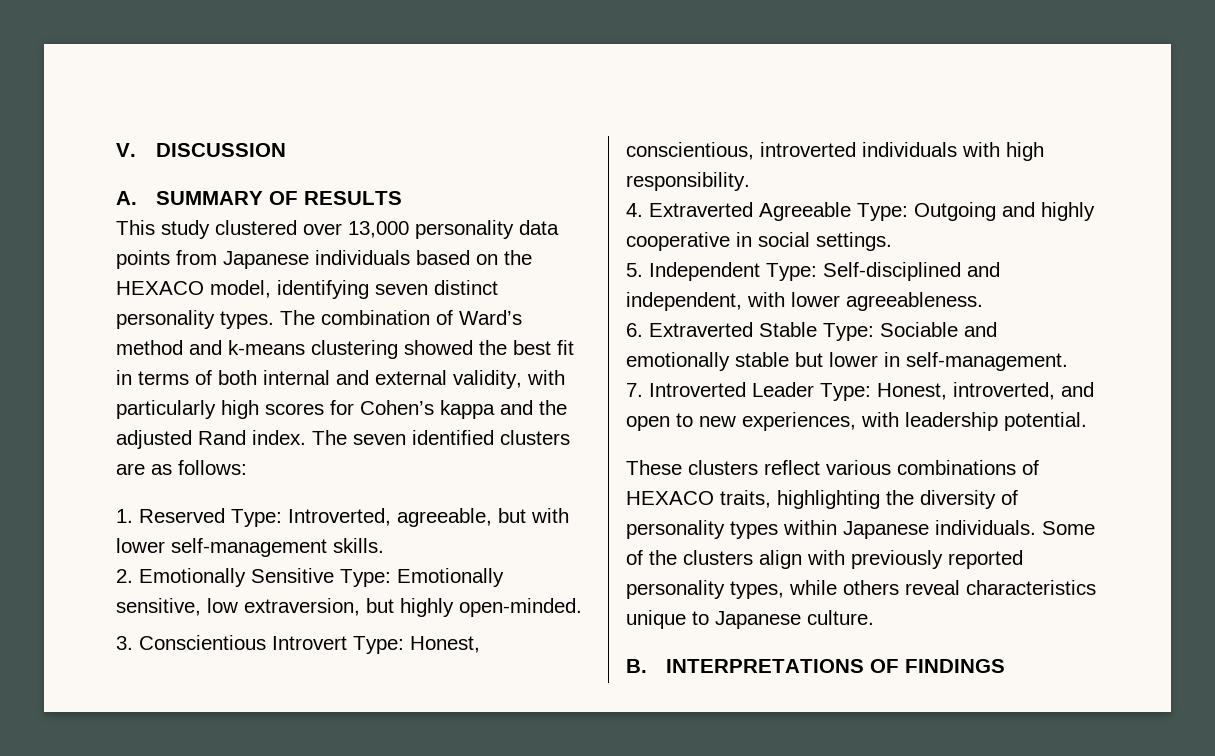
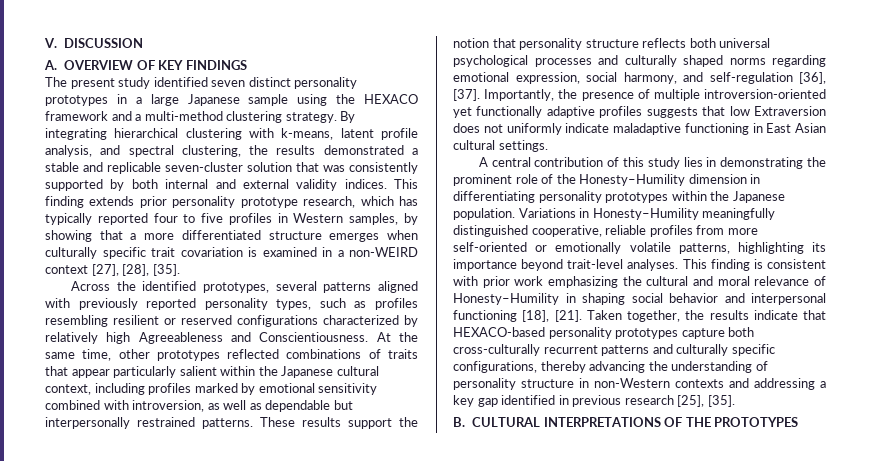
- A. SUMMARY OF RESULTS
- This study clustered over 13,000 personality data points from Japanese individuals based on the HEXACO model, identifying seven distinct personality types. The combination of Ward’s method and k-means clustering showed the best fit in terms of both internal and external validity, with particularly high scores for Cohen’s kappa and the adjusted Rand index. The seven identified clusters are as follows:
- 1. Reserved Type: Introverted, agreeable, but with lower self-management skills.
- 2. Emotionally Sensitive Type: Emotionally sensitive, low extraversion, but highly open-minded.
- 3. Conscientious Introvert Type: Honest, conscientious, introverted individuals with high responsibility.
- 4. Extraverted Agreeable Type: Outgoing and highly cooperative in social settings.
- 5. Independent Type: Self-disciplined and independent, with lower agreeableness.
- 6. Extraverted Stable Type: Sociable and emotionally stable but lower in self-management.
- 7. Introverted Leader Type: Honest, introverted, and open to new experiences, with leadership potential.
- These clusters reflect various combinations of HEXACO traits, highlighting the diversity of personality types within Japanese individuals. Some of the clusters align with previously reported personality types, while others reveal characteristics unique to Japanese culture.
+ A. OVERVIEW OF KEY FINDINGS
+ The present study identified seven distinct personality prototypes in a large Japanese sample using the HEXACO framework and a multi-method clustering strategy. By integrating hierarchical clustering with k-means, latent profile analysis, and spectral clustering, the results demonstrated a stable and replicable seven-cluster solution that was consistently supported by both internal and external validity indices. This finding extends prior personality prototype research, which has typically reported four to five profiles in Western samples, by showing that a more differentiated structure emerges when culturally specific trait covariation is examined in a non-WEIRD context [27], [28], [35].
+ Across the identified prototypes, several patterns aligned with previously reported personality types, such as profiles resembling resilient or reserved configurations characterized by relatively high Agreeableness and Conscientiousness. At the same time, other prototypes reflected combinations of traits that appear particularly salient within the Japanese cultural context, including profiles marked by emotional sensitivity combined with introversion, as well as dependable but interpersonally restrained patterns. These results support the notion that personality structure reflects both universal psychological processes and culturally shaped norms regarding emotional expression, social harmony, and self-regulation [36], [37]. Importantly, the presence of multiple introversion-oriented yet functionally adaptive profiles suggests that low Extraversion does not uniformly indicate maladaptive functioning in East Asian cultural settings.
+ A central contribution of this study lies in demonstrating the prominent role of the Honesty–Humility dimension in differentiating personality prototypes within the Japanese population. Variations in Honesty–Humility meaningfully distinguished cooperative, reliable profiles from more self-oriented or emotionally volatile patterns, highlighting its importance beyond trait-level analyses. This finding is consistent with prior work emphasizing the cultural and moral relevance of Honesty–Humility in shaping social behavior and interpersonal functioning [18], [21]. Taken together, the results indicate that HEXACO-based personality prototypes capture both cross-culturally recurrent patterns and culturally specific configurations, thereby advancing the understanding of personality structure in non-Western contexts and addressing a key gap identified in previous research [25], [35].
- B. INTERPRETATIONS OF FINDINGS
+ B. CULTURAL INTERPRETATIONS OF THE PROTOTYPES

